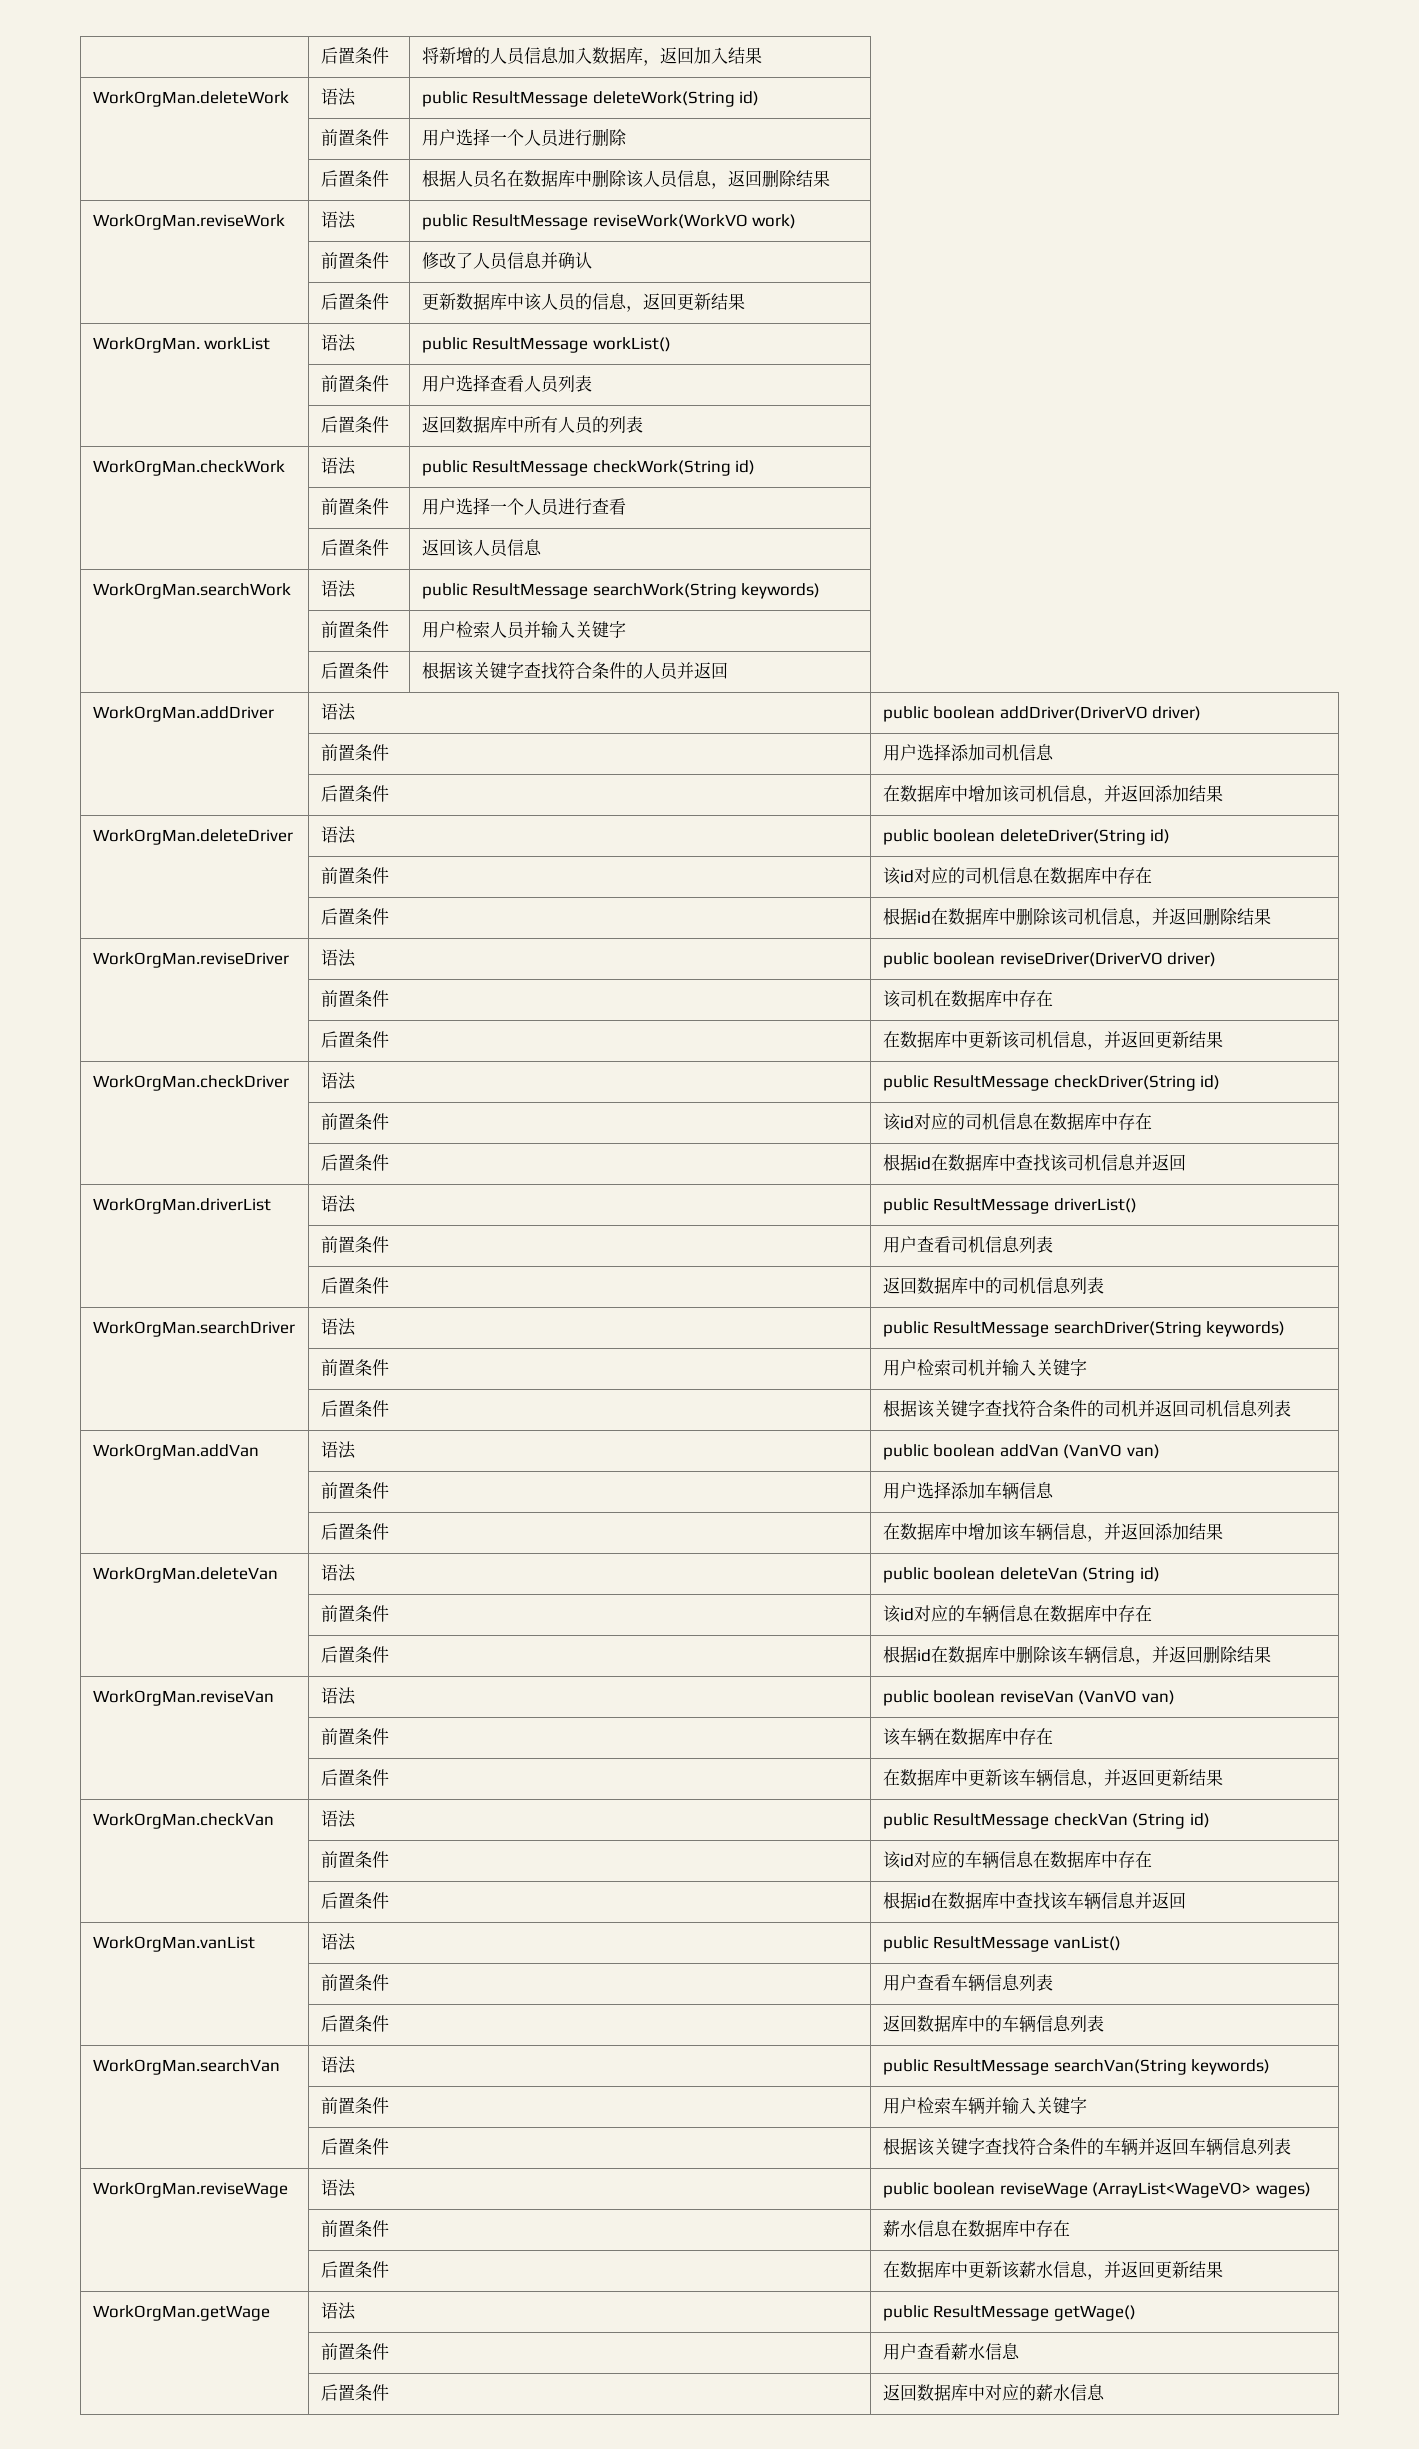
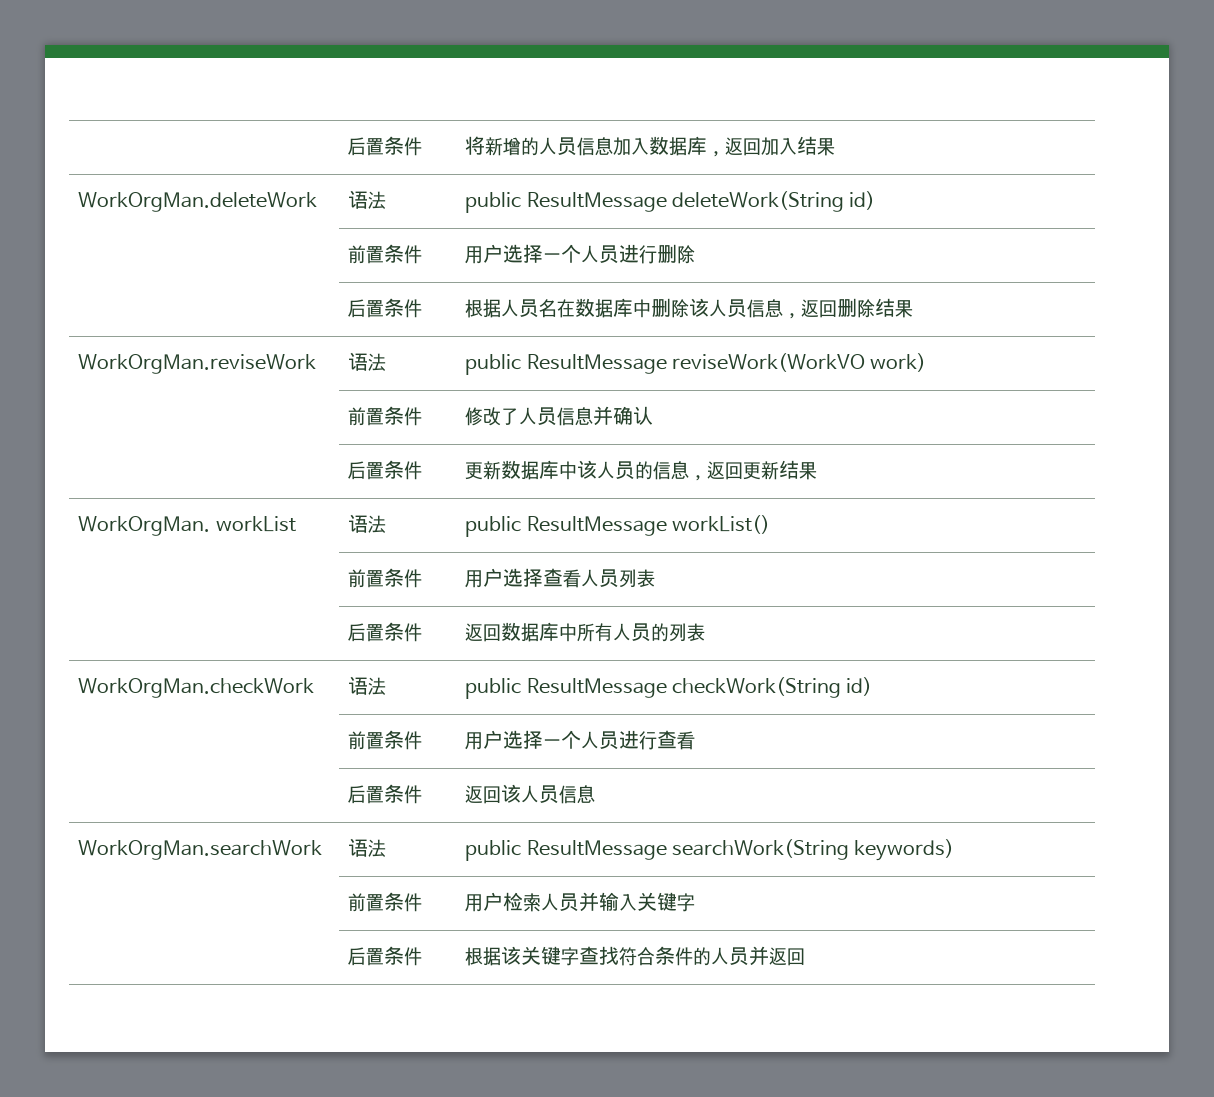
- WorkOrgMan.addDriver | 语法 | public boolean addDriver(DriverVO driver)
- | 前置条件 | 用户选择添加司机信息
- | 后置条件 | 在数据库中增加该司机信息，并返回添加结果
- WorkOrgMan.deleteDriver | 语法 | public boolean deleteDriver(String id)
- | 前置条件 | 该id对应的司机信息在数据库中存在
- | 后置条件 | 根据id在数据库中删除该司机信息，并返回删除结果
- WorkOrgMan.reviseDriver | 语法 | public boolean reviseDriver(DriverVO driver)
- | 前置条件 | 该司机在数据库中存在
- | 后置条件 | 在数据库中更新该司机信息，并返回更新结果
- WorkOrgMan.checkDriver | 语法 | public ResultMessage checkDriver(String id)
- | 前置条件 | 该id对应的司机信息在数据库中存在
- | 后置条件 | 根据id在数据库中查找该司机信息并返回
- WorkOrgMan.driverList | 语法 | public ResultMessage driverList()
- | 前置条件 | 用户查看司机信息列表
- | 后置条件 | 返回数据库中的司机信息列表
- WorkOrgMan.searchDriver | 语法 | public ResultMessage searchDriver(String keywords)
- | 前置条件 | 用户检索司机并输入关键字
- | 后置条件 | 根据该关键字查找符合条件的司机并返回司机信息列表
- WorkOrgMan.addVan | 语法 | public boolean addVan (VanVO van)
- | 前置条件 | 用户选择添加车辆信息
- | 后置条件 | 在数据库中增加该车辆信息，并返回添加结果
- WorkOrgMan.deleteVan | 语法 | public boolean deleteVan (String id)
- | 前置条件 | 该id对应的车辆信息在数据库中存在
- | 后置条件 | 根据id在数据库中删除该车辆信息，并返回删除结果
- WorkOrgMan.reviseVan | 语法 | public boolean reviseVan (VanVO van)
- | 前置条件 | 该车辆在数据库中存在
- | 后置条件 | 在数据库中更新该车辆信息，并返回更新结果
- WorkOrgMan.checkVan | 语法 | public ResultMessage checkVan (String id)
- | 前置条件 | 该id对应的车辆信息在数据库中存在
- | 后置条件 | 根据id在数据库中查找该车辆信息并返回
- WorkOrgMan.vanList | 语法 | public ResultMessage vanList()
- | 前置条件 | 用户查看车辆信息列表
- | 后置条件 | 返回数据库中的车辆信息列表
- WorkOrgMan.searchVan | 语法 | public ResultMessage searchVan(String keywords)
- | 前置条件 | 用户检索车辆并输入关键字
- | 后置条件 | 根据该关键字查找符合条件的车辆并返回车辆信息列表
- WorkOrgMan.reviseWage | 语法 | public boolean reviseWage (ArrayList<WageVO> wages)
- | 前置条件 | 薪水信息在数据库中存在
- | 后置条件 | 在数据库中更新该薪水信息，并返回更新结果
- WorkOrgMan.getWage | 语法 | public ResultMessage getWage()
- | 前置条件 | 用户查看薪水信息
- | 后置条件 | 返回数据库中对应的薪水信息

